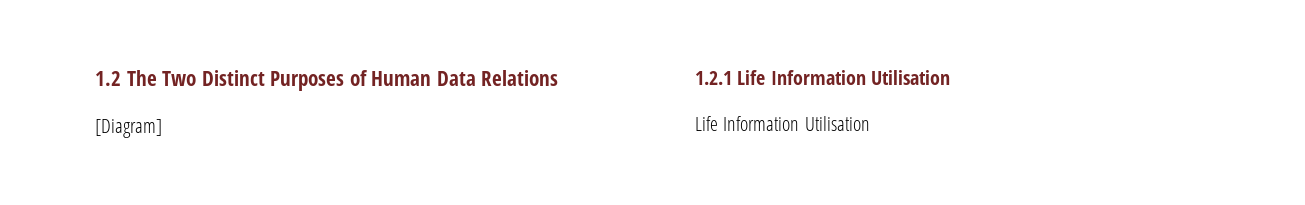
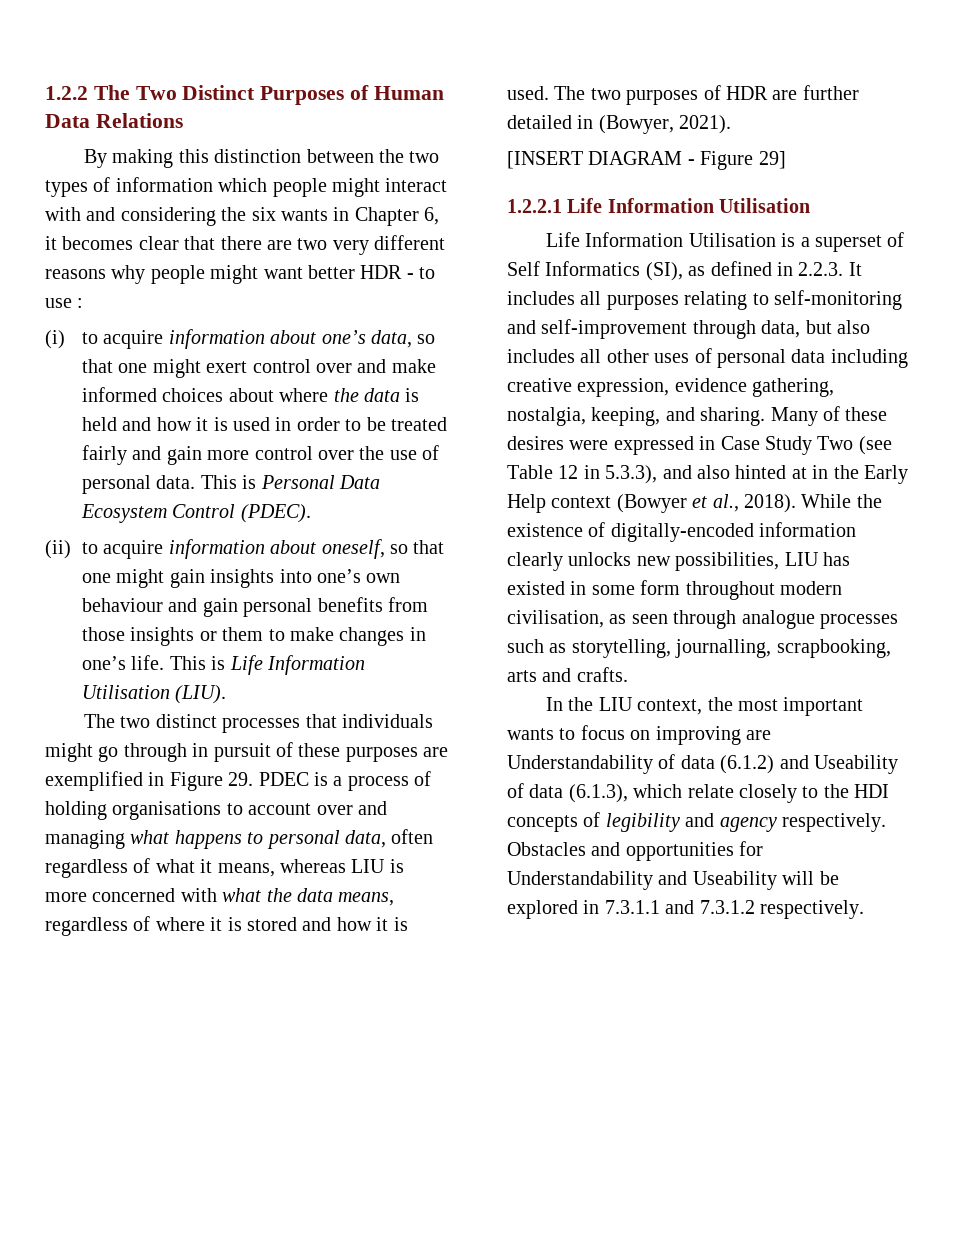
- 1.2 The Two Distinct Purposes of Human Data Relations
+ 1.2.2 The Two Distinct Purposes of Human Data Relations
- [Diagram]
- 1.2.1 Life Information Utilisation
- Life Information Utilisation
+ By making this distinction between the two types of information which people might interact with and considering the six wants in Chapter 6, it becomes clear that there are two very different reasons why people might want better HDR - to use :
+ (i) to acquire information about one’s data, so that one might exert control over and make informed choices about where the data is held and how it is used in order to be treated fairly and gain more control over the use of personal data. This is Personal Data Ecosystem Control (PDEC).
+ (ii) to acquire information about oneself, so that one might gain insights into one’s own behaviour and gain personal benefits from those insights or them to make changes in one’s life. This is Life Information Utilisation (LIU).
+ The two distinct processes that individuals might go through in pursuit of these purposes are exemplified in Figure 29. PDEC is a process of holding organisations to account over and managing what happens to personal data, often regardless of what it means, whereas LIU is more concerned with what the data means, regardless of where it is stored and how it is used. The two purposes of HDR are further detailed in (Bowyer, 2021).
+ [INSERT DIAGRAM - Figure 29]
+ 1.2.2.1 Life Information Utilisation
+ Life Information Utilisation is a superset of Self Informatics (SI), as defined in 2.2.3. It includes all purposes relating to self-monitoring and self-improvement through data, but also includes all other uses of personal data including creative expression, evidence gathering, nostalgia, keeping, and sharing. Many of these desires were expressed in Case Study Two (see Table 12 in 5.3.3), and also hinted at in the Early Help context (Bowyer et al., 2018). While the existence of digitally-encoded information clearly unlocks new possibilities, LIU has existed in some form throughout modern civilisation, as seen through analogue processes such as storytelling, journalling, scrapbooking, arts and crafts.
+ In the LIU context, the most important wants to focus on improving are Understandability of data (6.1.2) and Useability of data (6.1.3), which relate closely to the HDI concepts of legibility and agency respectively. Obstacles and opportunities for Understandability and Useability will be explored in 7.3.1.1 and 7.3.1.2 respectively.

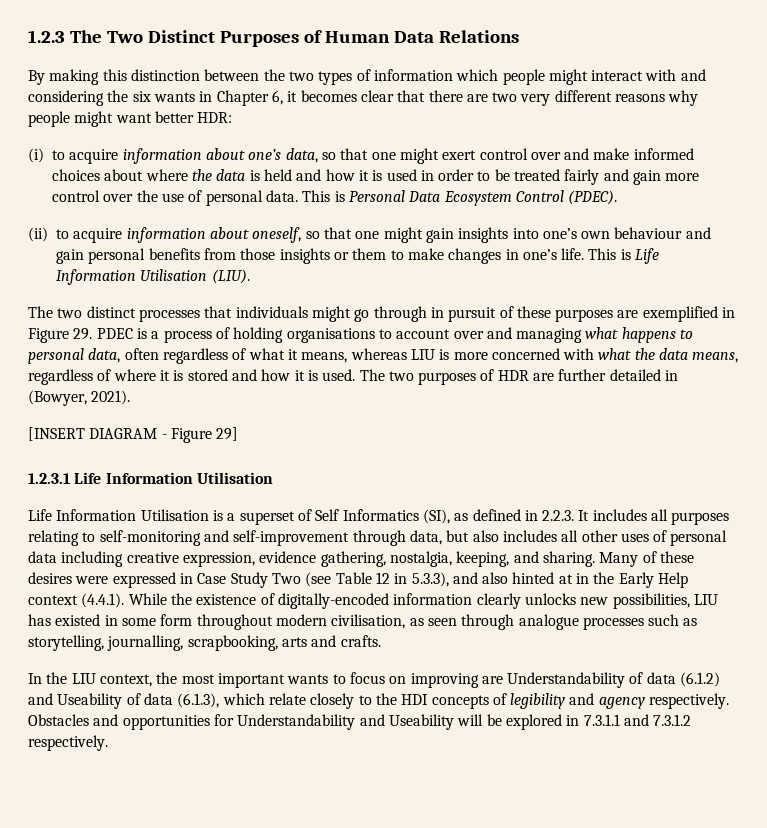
- 1.2.2 The Two Distinct Purposes of Human Data Relations
+ 1.2.3 The Two Distinct Purposes of Human Data Relations
- By making this distinction between the two types of information which people might interact with and considering the six wants in Chapter 6, it becomes clear that there are two very different reasons why people might want better HDR - to use :
+ By making this distinction between the two types of information which people might interact with and considering the six wants in Chapter 6, it becomes clear that there are two very different reasons why people might want better HDR:
- 1.2.2.1 Life Information Utilisation
+ 1.2.3.1 Life Information Utilisation
- Many of these desires were expressed in Case Study Two (see Table 12 in 5.3.3), and also hinted at in the Early Help context (Bowyer et al., 2018). While the existence of digitally-encoded information clearly unlocks new possibilities, LIU has existed in some form throughout modern civilisation, as seen through analogue processes such as storytelling, journalling, scrapbooking, arts and crafts.
+ Many of these desires were expressed in Case Study Two (see Table 12 in 5.3.3), and also hinted at in the Early Help context (4.4.1). While the existence of digitally-encoded information clearly unlocks new possibilities, LIU has existed in some form throughout modern civilisation, as seen through analogue processes such as storytelling, journalling, scrapbooking, arts and crafts.

